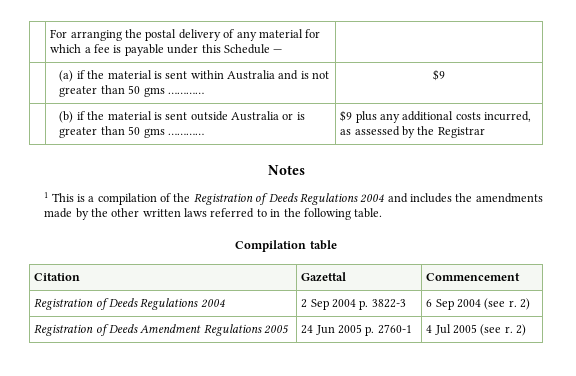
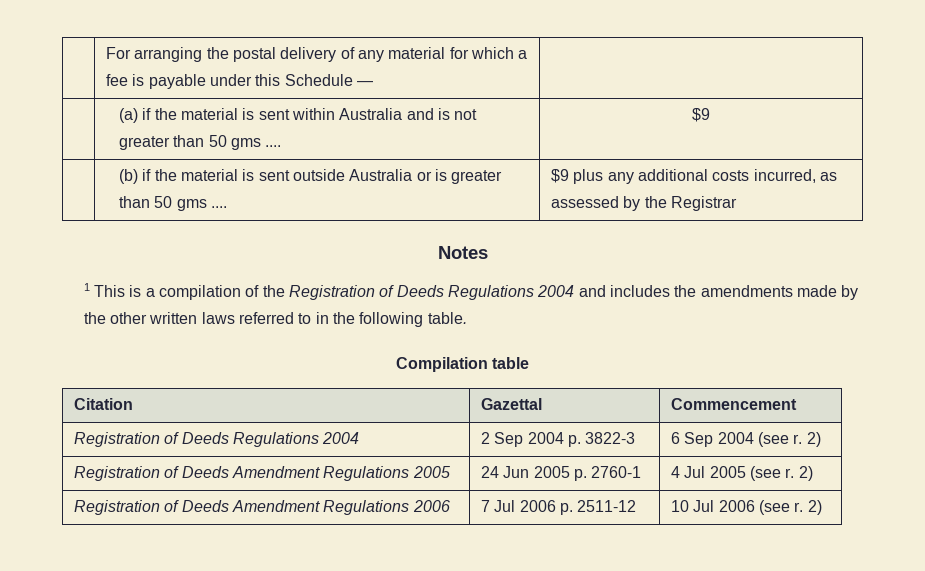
- | (a) if the material is sent within Australia and is not greater than 50 gms ………… | $9
+ | (a) if the material is sent within Australia and is not greater than 50 gms .... | $9
- | (b) if the material is sent outside Australia or is greater than 50 gms ………… | $9 plus any additional costs incurred, as assessed by the Registrar
+ | (b) if the material is sent outside Australia or is greater than 50 gms .... | $9 plus any additional costs incurred, as assessed by the Registrar
+ Registration of Deeds Amendment Regulations 2006 | 7 Jul 2006 p. 2511-12 | 10 Jul 2006 (see r. 2)

